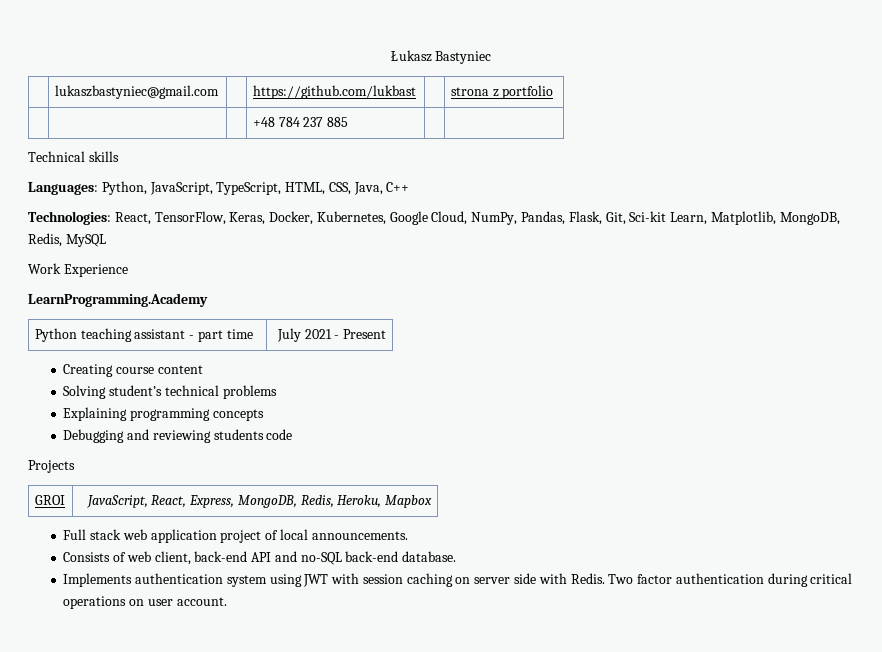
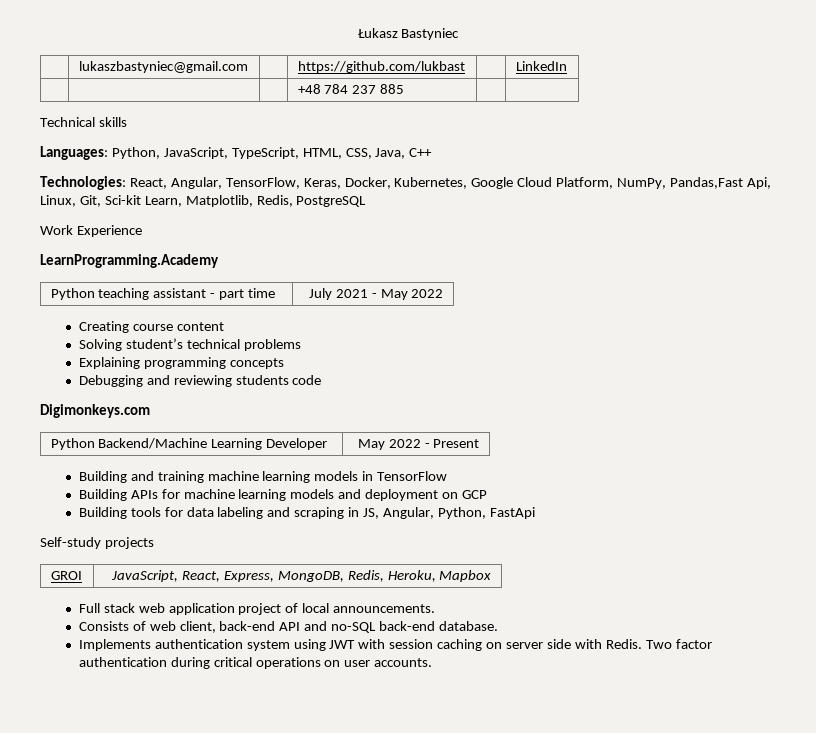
- | lukaszbastyniec@gmail.com | | https://github.com/lukbast | | strona z portfolio
+ | lukaszbastyniec@gmail.com | | https://github.com/lukbast | | LinkedIn
- Technologies: React, TensorFlow, Keras, Docker, Kubernetes, Google Cloud, NumPy, Pandas, Flask, Git, Sci-kit Learn, Matplotlib, MongoDB, Redis, MySQL
+ Technologies: React, Angular, TensorFlow, Keras, Docker, Kubernetes, Google Cloud Platform, NumPy, Pandas,Fast Api, Linux, Git, Sci-kit Learn, Matplotlib, Redis, PostgreSQL
- Python teaching assistant - part time | July 2021 - Present
+ Python teaching assistant - part time | July 2021 - May 2022
- Projects
+ Digimonkeys.com
+ Python Backend/Machine Learning Developer | May 2022 - Present
+ Building and training machine learning models in TensorFlow
+ Building APIs for machine learning models and deployment on GCP
+ Building tools for data labeling and scraping in JS, Angular, Python, FastApi
+ Self-study projects
- Two factor authentication during critical operations on user account.
+ Two factor authentication during critical operations on user accounts.

